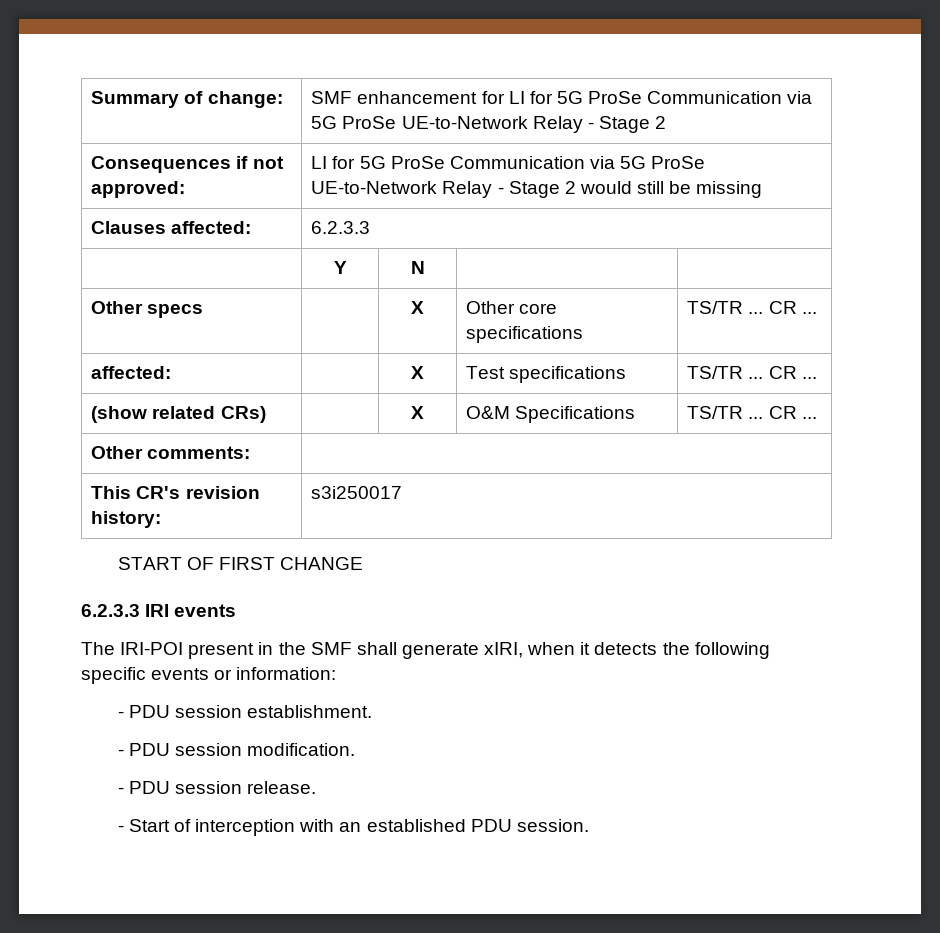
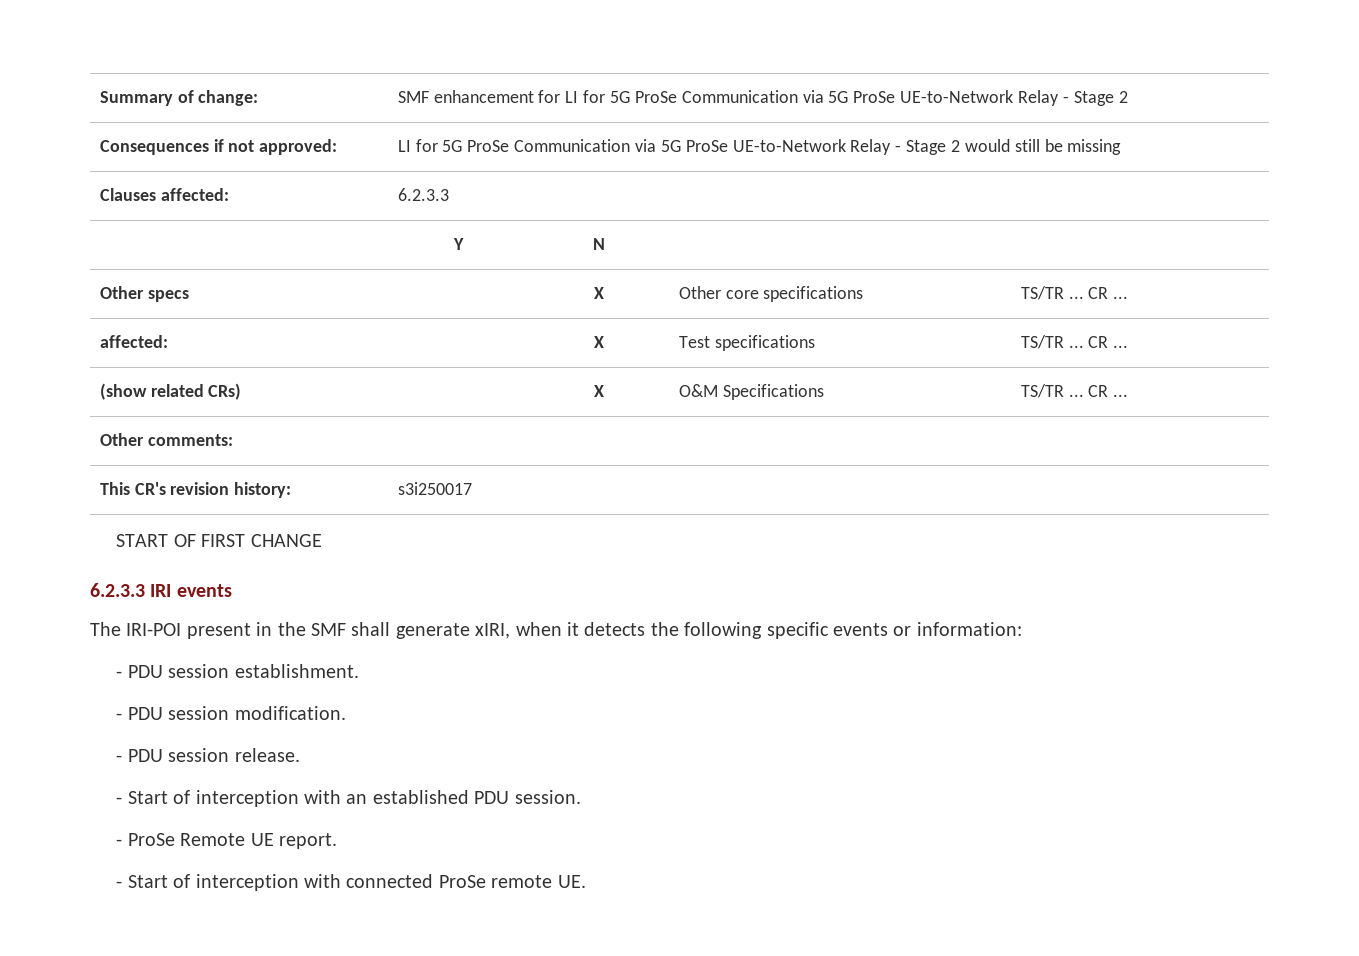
+ - ProSe Remote UE report.
+ - Start of interception with connected ProSe remote UE.

